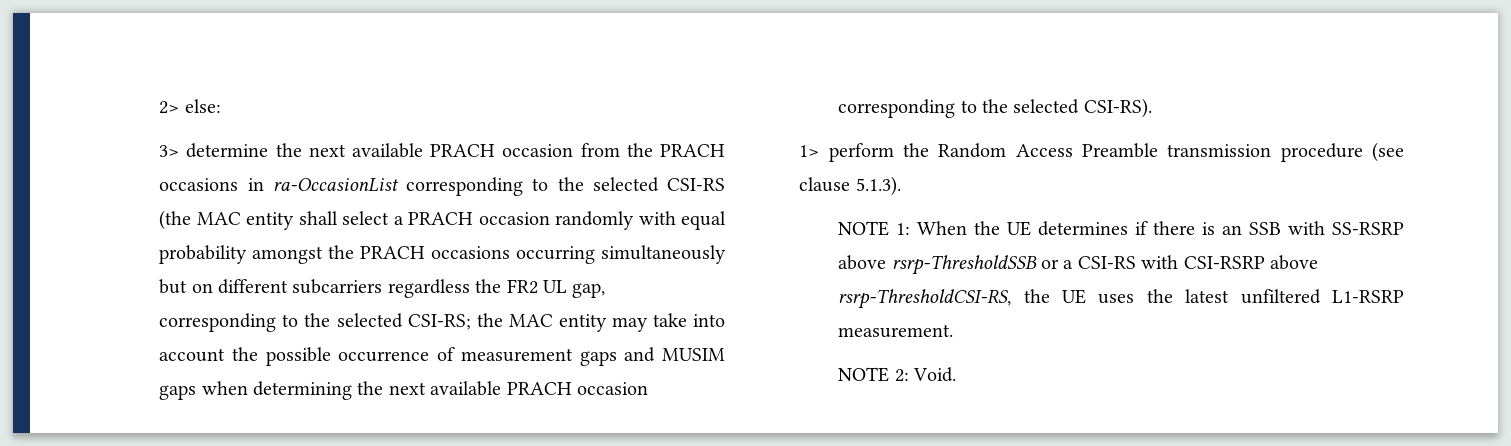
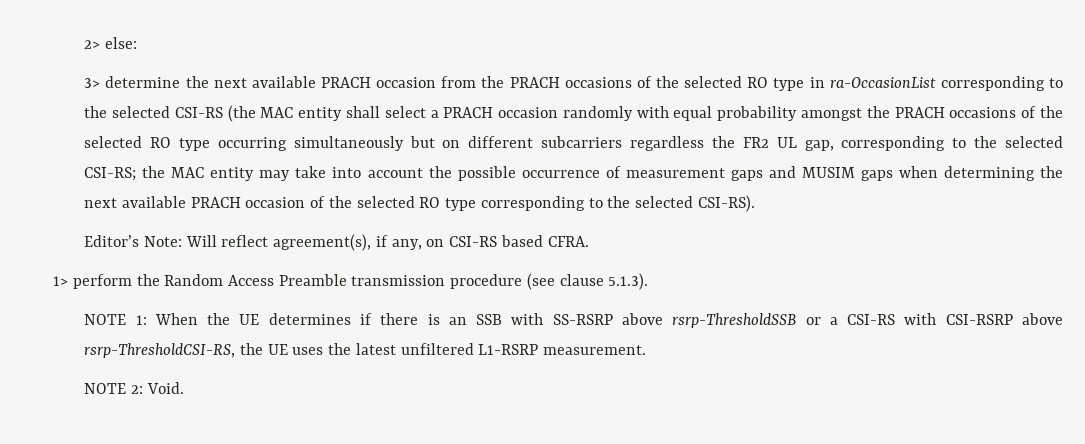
- 3> determine the next available PRACH occasion from the PRACH occasions in ra-OccasionList corresponding to the selected CSI-RS (the MAC entity shall select a PRACH occasion randomly with equal probability amongst the PRACH occasions occurring simultaneously but on different subcarriers regardless the FR2 UL gap, corresponding to the selected CSI-RS;
+ 3> determine the next available PRACH occasion from the PRACH occasions of the selected RO type in ra-OccasionList corresponding to the selected CSI-RS (the MAC entity shall select a PRACH occasion randomly with equal probability amongst the PRACH occasions of the selected RO type occurring simultaneously but on different subcarriers regardless the FR2 UL gap, corresponding to the selected CSI-RS;
- the MAC entity may take into account the possible occurrence of measurement gaps and MUSIM gaps when determining the next available PRACH occasion corresponding to the selected CSI-RS).
+ the MAC entity may take into account the possible occurrence of measurement gaps and MUSIM gaps when determining the next available PRACH occasion of the selected RO type corresponding to the selected CSI-RS).
+ Editor’s Note: Will reflect agreement(s), if any, on CSI-RS based CFRA.

